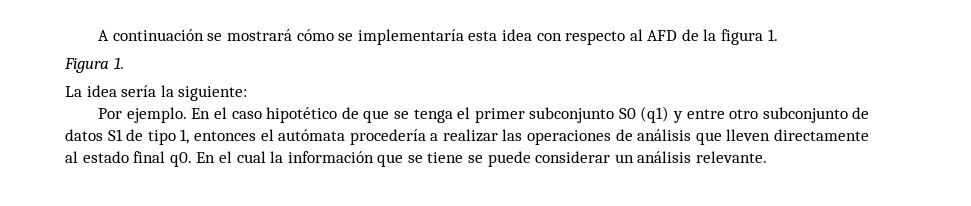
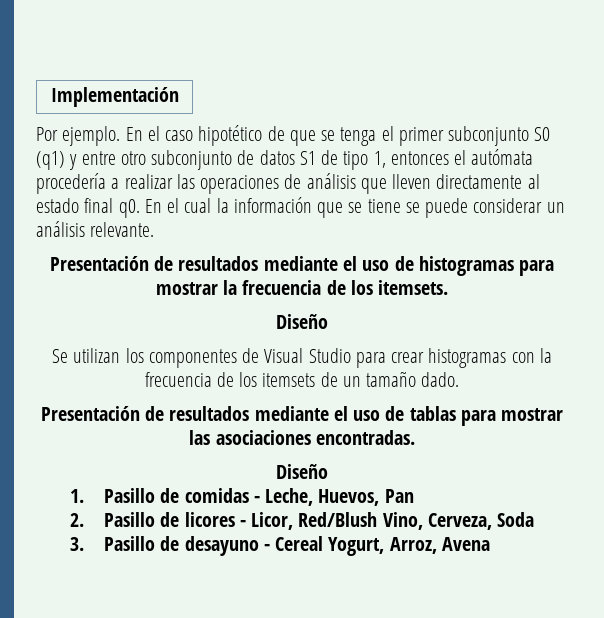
- A continuación se mostrará cómo se implementaría esta idea con respecto al AFD de la figura 1.
- Figura 1.
- La idea sería la siguiente:
+ Implementación
+ Presentación de resultados mediante el uso de histogramas para mostrar la frecuencia de los itemsets.
+ Diseño
+ Se utilizan los componentes de Visual Studio para crear histogramas con la frecuencia de los itemsets de un tamaño dado.
+ Presentación de resultados mediante el uso de tablas para mostrar las asociaciones encontradas.
+ Diseño
+ 1. Pasillo de comidas - Leche, Huevos, Pan
+ 2. Pasillo de licores - Licor, Red/Blush Vino, Cerveza, Soda
+ 3. Pasillo de desayuno - Cereal Yogurt, Arroz, Avena

